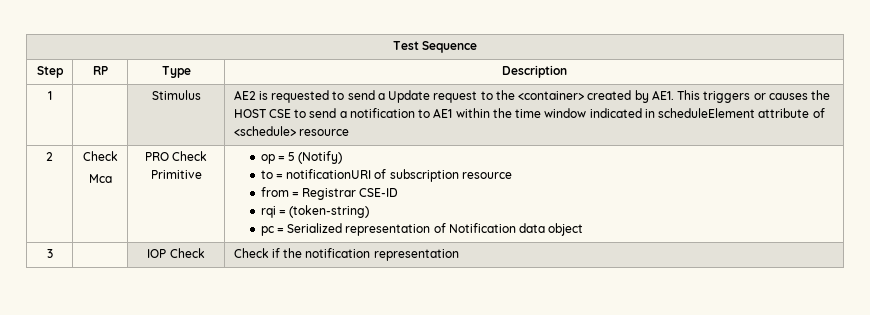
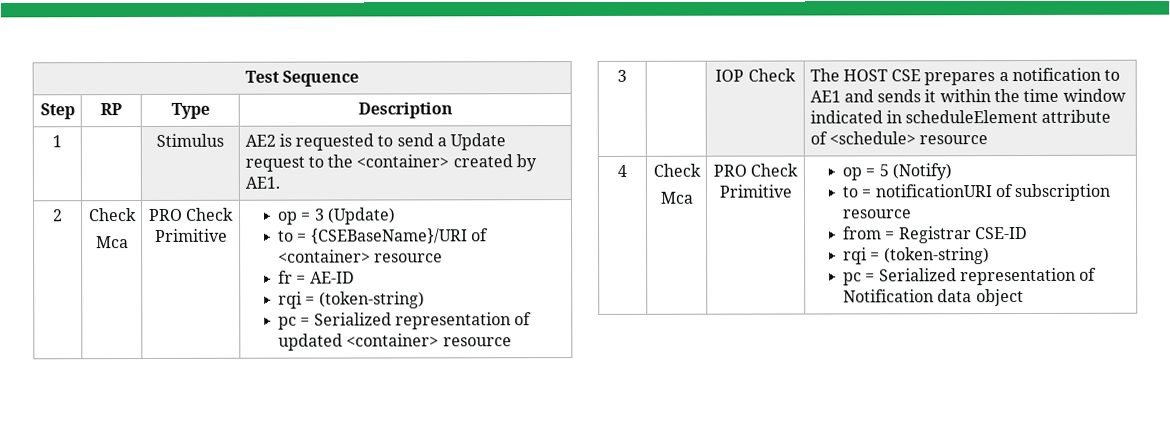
- 1 | | Stimulus | AE2 is requested to send a Update request to the <container> created by AE1. This triggers or causes the HOST CSE to send a notification to AE1 within the time window indicated in scheduleElement attribute of <schedule> resource
+ 1 | | Stimulus | AE2 is requested to send a Update request to the <container> created by AE1.
+ 2 | Check
+ Mca | PRO Check Primitive | op = 3 (Update)
+ to = {CSEBaseName}/URI of <container> resource
+ fr = AE-ID
+ rqi = (token-string)
+ pc = Serialized representation of updated <container> resource
+ 3 | | IOP Check | The HOST CSE prepares a notification to AE1 and sends it within the time window indicated in scheduleElement attribute of <schedule> resource
- 2 | Check
+ 4 | Check
- 3 | | IOP Check | Check if the notification representation

